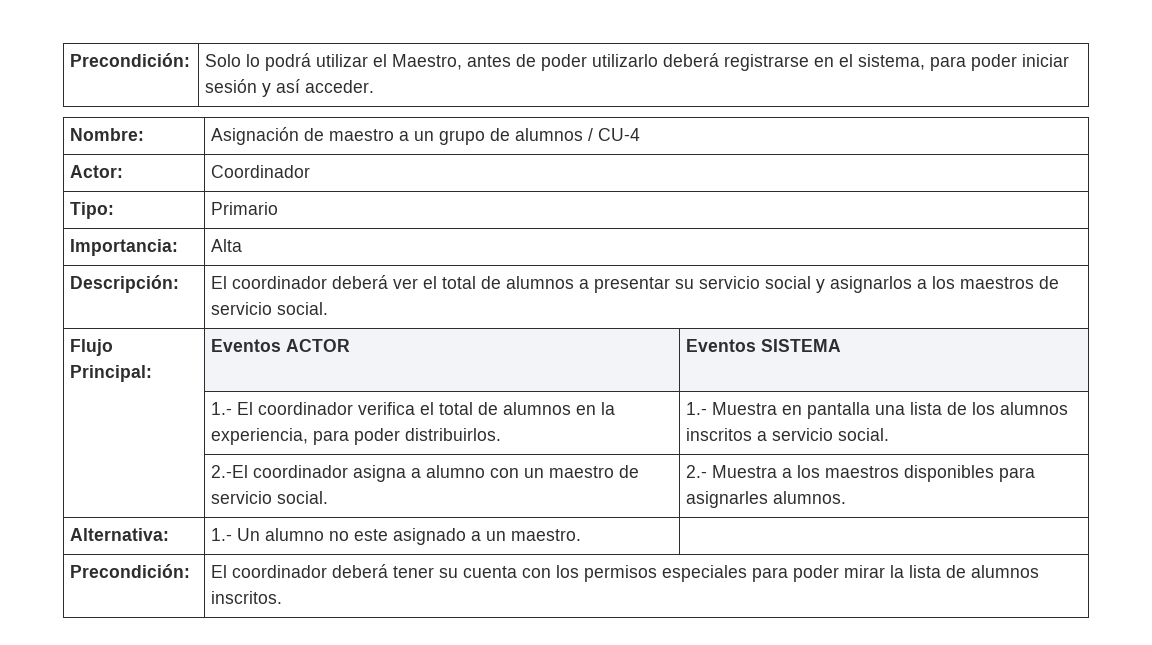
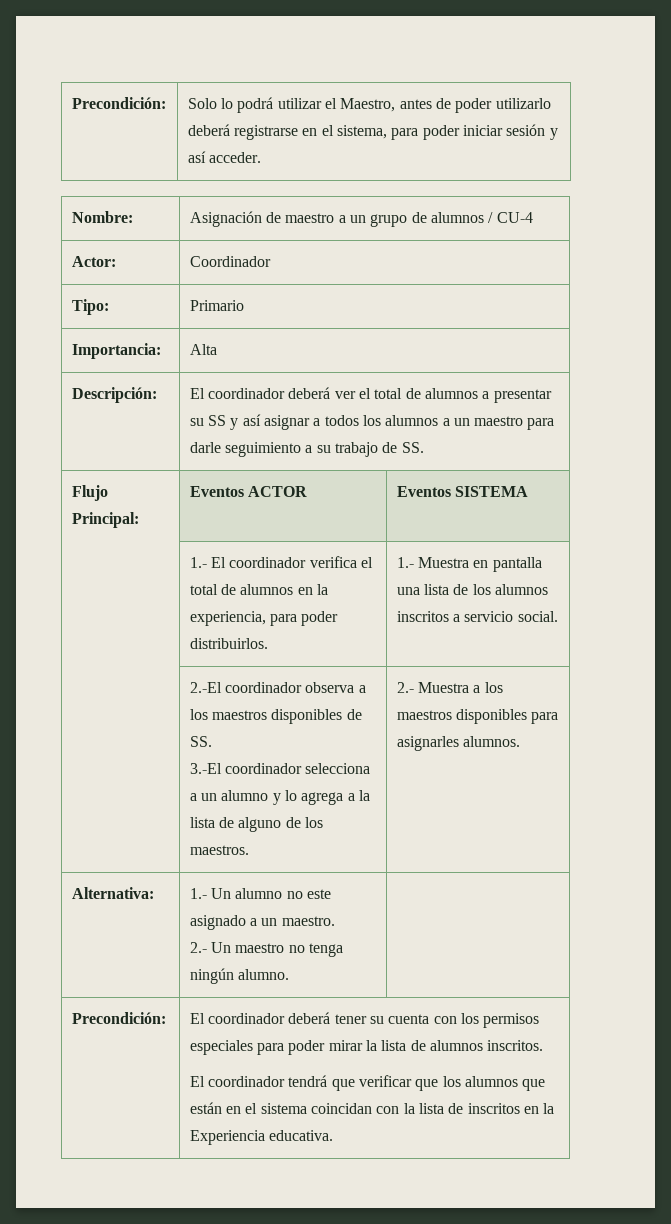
- Descripción: | El coordinador deberá ver el total de alumnos a presentar su servicio social y asignarlos a los maestros de servicio social.
+ Descripción: | El coordinador deberá ver el total de alumnos a presentar su SS y así asignar a todos los alumnos a un maestro para darle seguimiento a su trabajo de SS.
- | 2.-El coordinador asigna a alumno con un maestro de servicio social. | 2.- Muestra a los maestros disponibles para asignarles alumnos.
+ | 2.-El coordinador observa a los maestros disponibles de SS.
+ 3.-El coordinador selecciona a un alumno y lo agrega a la lista de alguno de los maestros. | 2.- Muestra a los maestros disponibles para asignarles alumnos.
- Alternativa: | 1.- Un alumno no este asignado a un maestro. |
+ Alternativa: | 1.- Un alumno no este asignado a un maestro.
+ 2.- Un maestro no tenga ningún alumno. |
+ El coordinador tendrá que verificar que los alumnos que están en el sistema coincidan con la lista de inscritos en la Experiencia educativa.

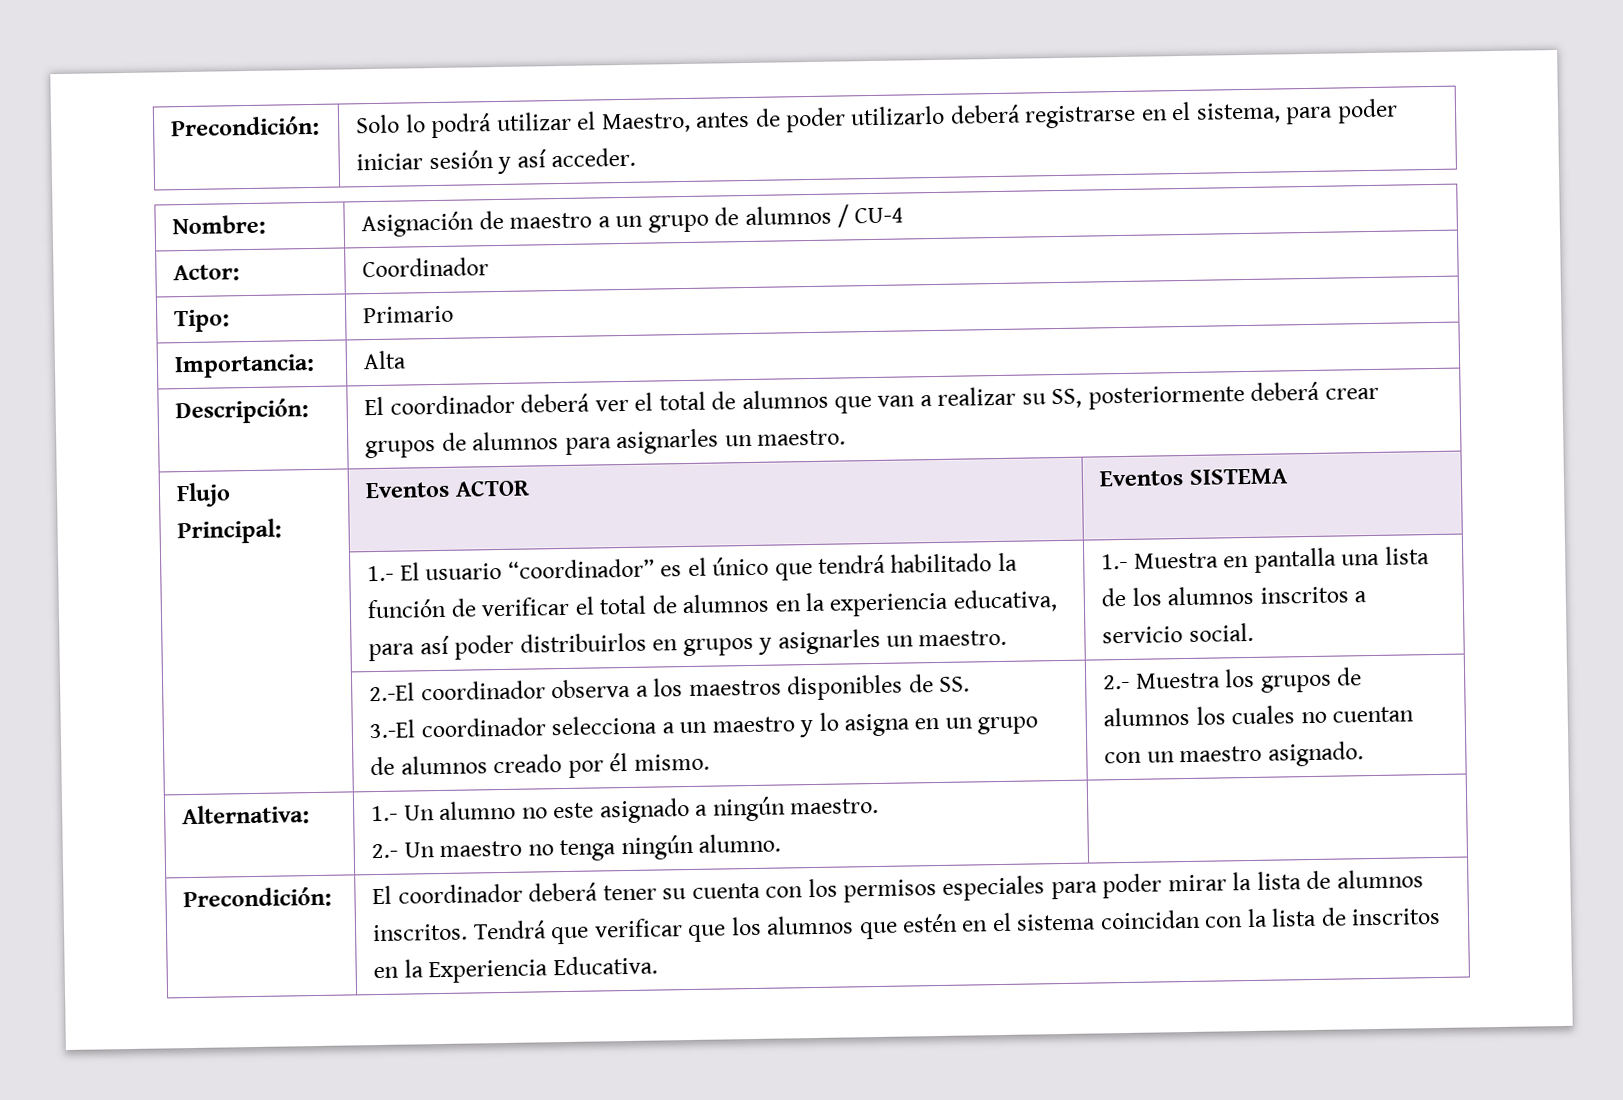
- Descripción: | El coordinador deberá ver el total de alumnos a presentar su SS y así asignar a todos los alumnos a un maestro para darle seguimiento a su trabajo de SS.
+ Descripción: | El coordinador deberá ver el total de alumnos que van a realizar su SS, posteriormente deberá crear grupos de alumnos para asignarles un maestro.
- 1.- El coordinador verifica el total de alumnos en la experiencia, para poder distribuirlos.
+ 1.- El usuario “coordinador” es el único que tendrá habilitado la función de verificar el total de alumnos en la experiencia educativa, para así poder distribuirlos en grupos y asignarles un maestro.
- 3.-El coordinador selecciona a un alumno y lo agrega a la lista de alguno de los maestros. | 2.- Muestra a los maestros disponibles para asignarles alumnos.
+ 3.-El coordinador selecciona a un maestro y lo asigna en un grupo de alumnos creado por él mismo. | 2.- Muestra los grupos de alumnos los cuales no cuentan con un maestro asignado.
- Alternativa: | 1.- Un alumno no este asignado a un maestro.
+ Alternativa: | 1.- Un alumno no este asignado a ningún maestro.
- El coordinador deberá tener su cuenta con los permisos especiales para poder mirar la lista de alumnos inscritos.
- El coordinador tendrá que verificar que los alumnos que están en el sistema coincidan con la lista de inscritos en la Experiencia educativa.
+ El coordinador deberá tener su cuenta con los permisos especiales para poder mirar la lista de alumnos inscritos. Tendrá que verificar que los alumnos que estén en el sistema coincidan con la lista de inscritos en la Experiencia Educativa.

